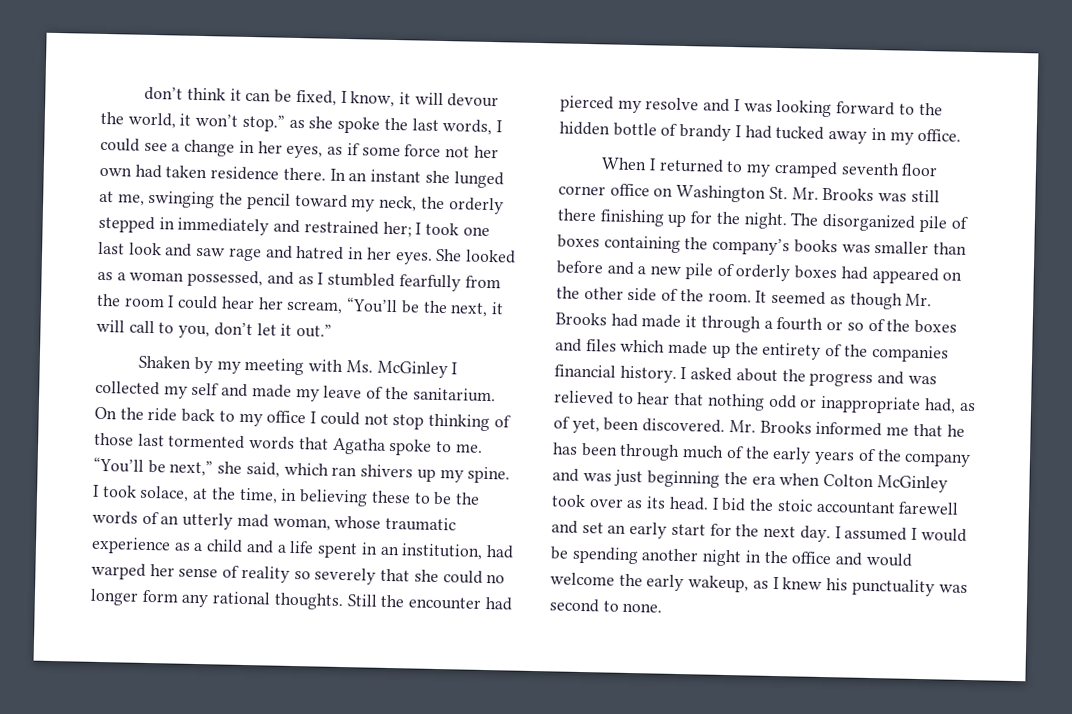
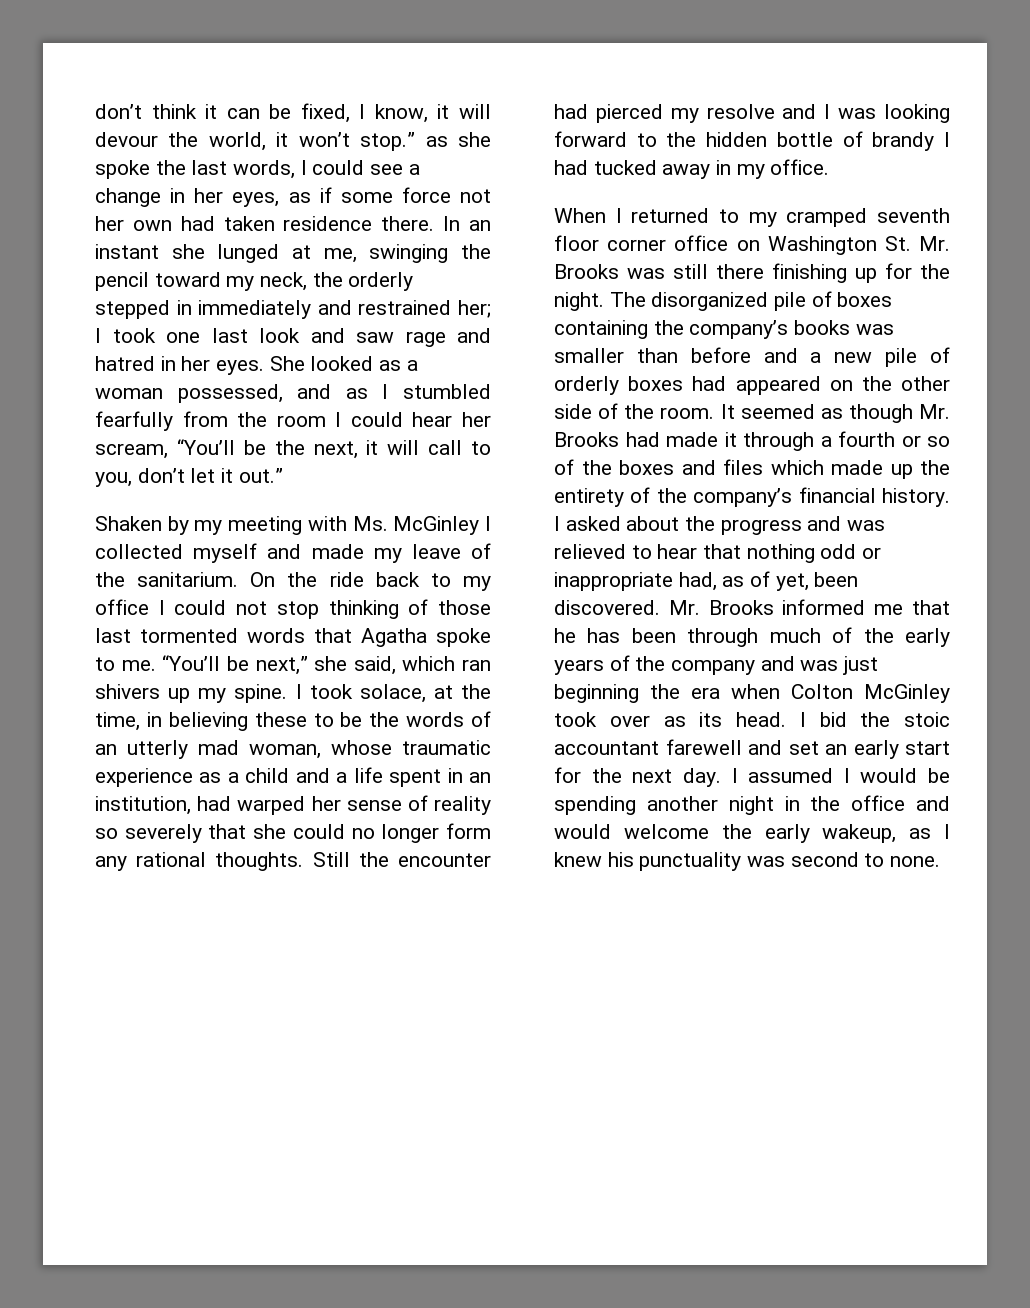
- Shaken by my meeting with Ms. McGinley I collected my self and made my leave of the sanitarium.
+ Shaken by my meeting with Ms. McGinley I collected myself and made my leave of the sanitarium.
- It seemed as though Mr. Brooks had made it through a fourth or so of the boxes and files which made up the entirety of the companies financial history.
+ It seemed as though Mr. Brooks had made it through a fourth or so of the boxes and files which made up the entirety of the company’s financial history.

